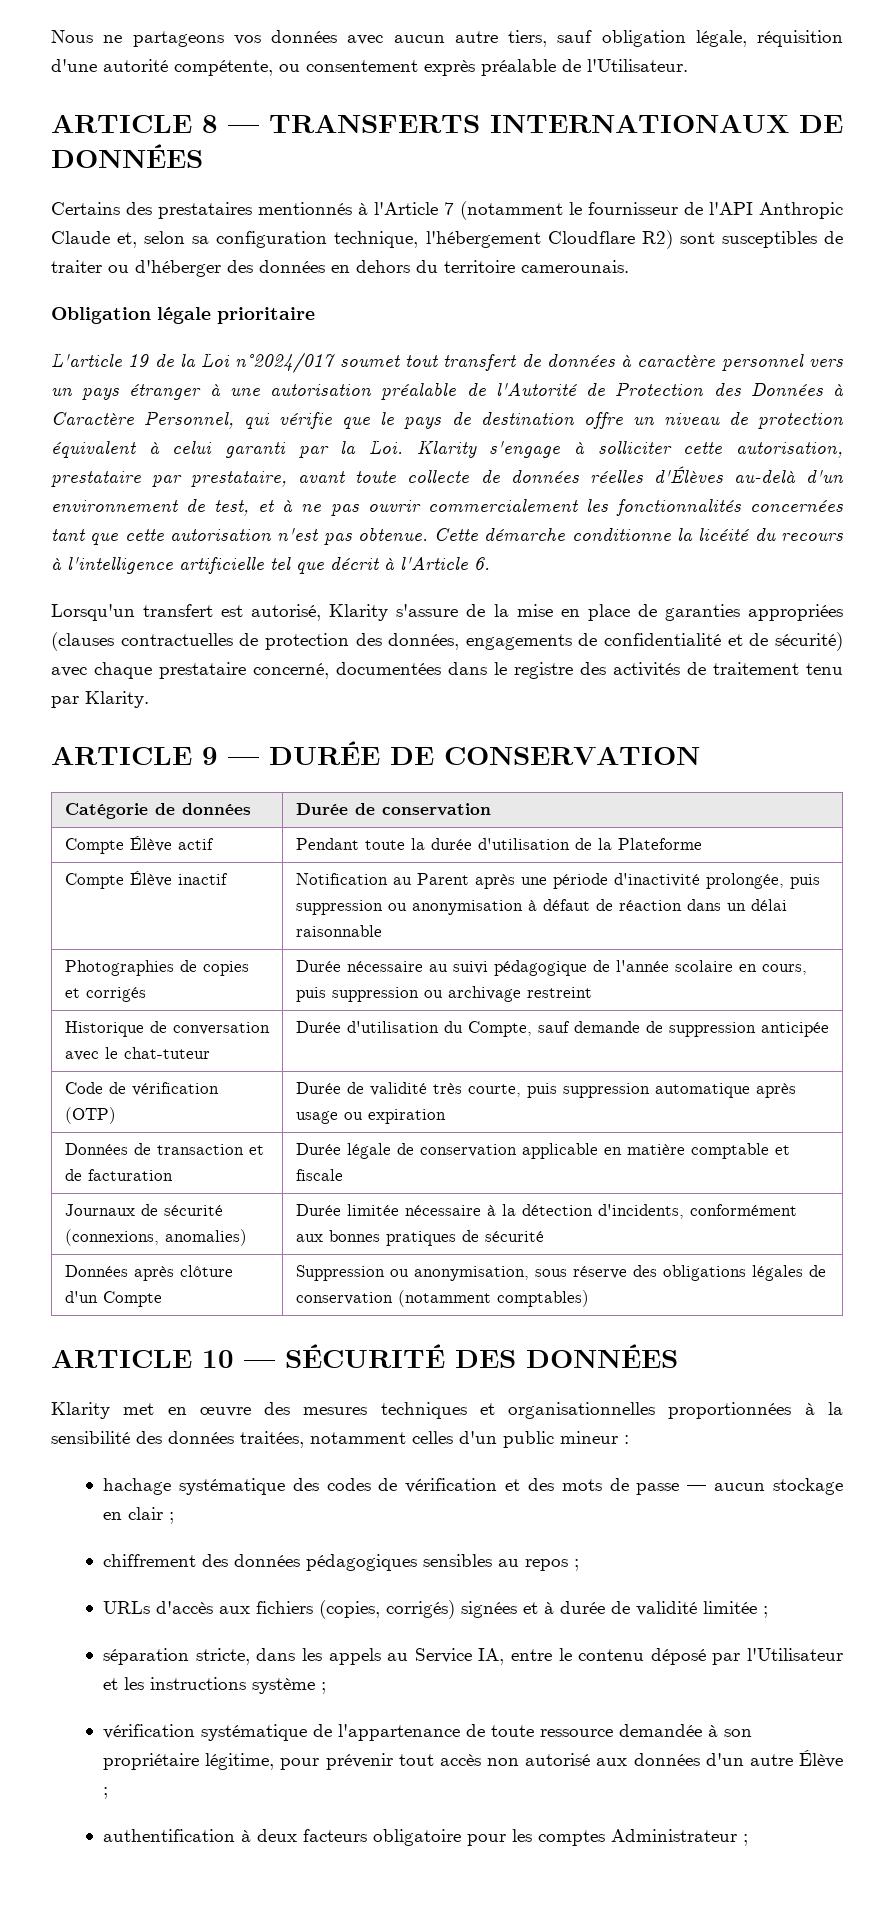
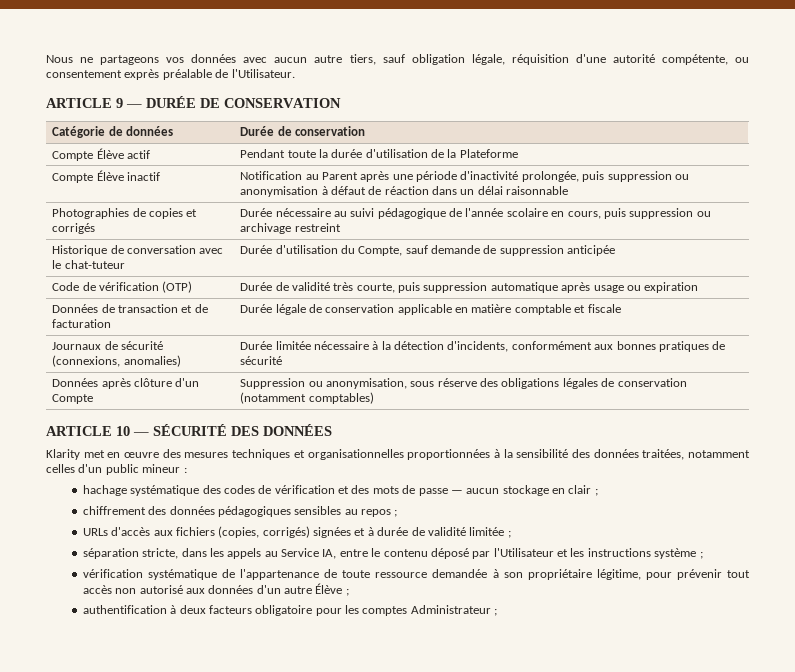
- ARTICLE 8 — TRANSFERTS INTERNATIONAUX DE DONNÉES
- Certains des prestataires mentionnés à l'Article 7 (notamment le fournisseur de l'API Anthropic Claude et, selon sa configuration technique, l'hébergement Cloudflare R2) sont susceptibles de traiter ou d'héberger des données en dehors du territoire camerounais.
- Obligation légale prioritaire
- L'article 19 de la Loi n°2024/017 soumet tout transfert de données à caractère personnel vers un pays étranger à une autorisation préalable de l'Autorité de Protection des Données à Caractère Personnel, qui vérifie que le pays de destination offre un niveau de protection équivalent à celui garanti par la Loi. Klarity s'engage à solliciter cette autorisation, prestataire par prestataire, avant toute collecte de données réelles d'Élèves au-delà d'un environnement de test, et à ne pas ouvrir commercialement les fonctionnalités concernées tant que cette autorisation n'est pas obtenue. Cette démarche conditionne la licéité du recours à l'intelligence artificielle tel que décrit à l'Article 6.
- Lorsqu'un transfert est autorisé, Klarity s'assure de la mise en place de garanties appropriées (clauses contractuelles de protection des données, engagements de confidentialité et de sécurité) avec chaque prestataire concerné, documentées dans le registre des activités de traitement tenu par Klarity.

